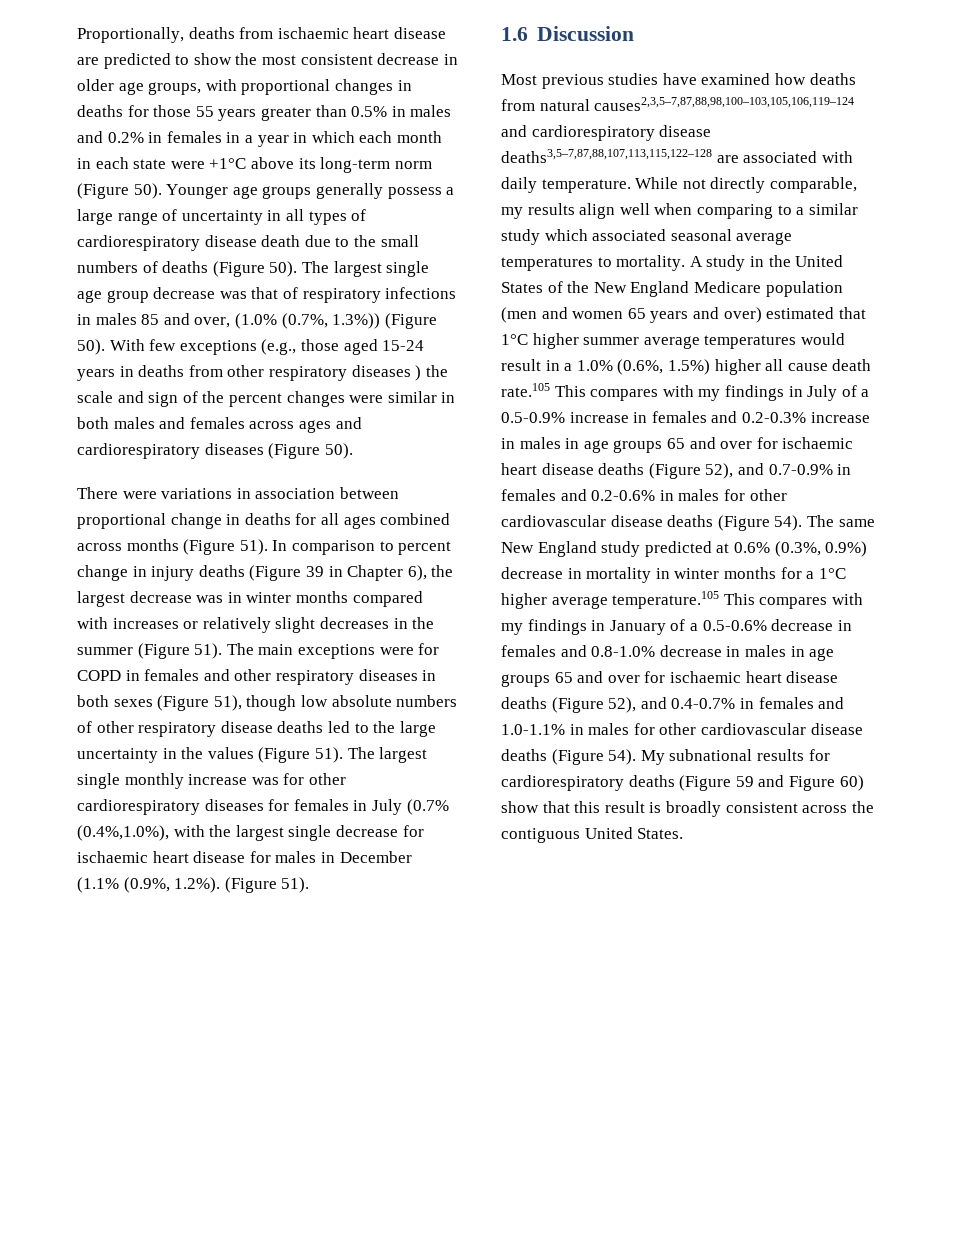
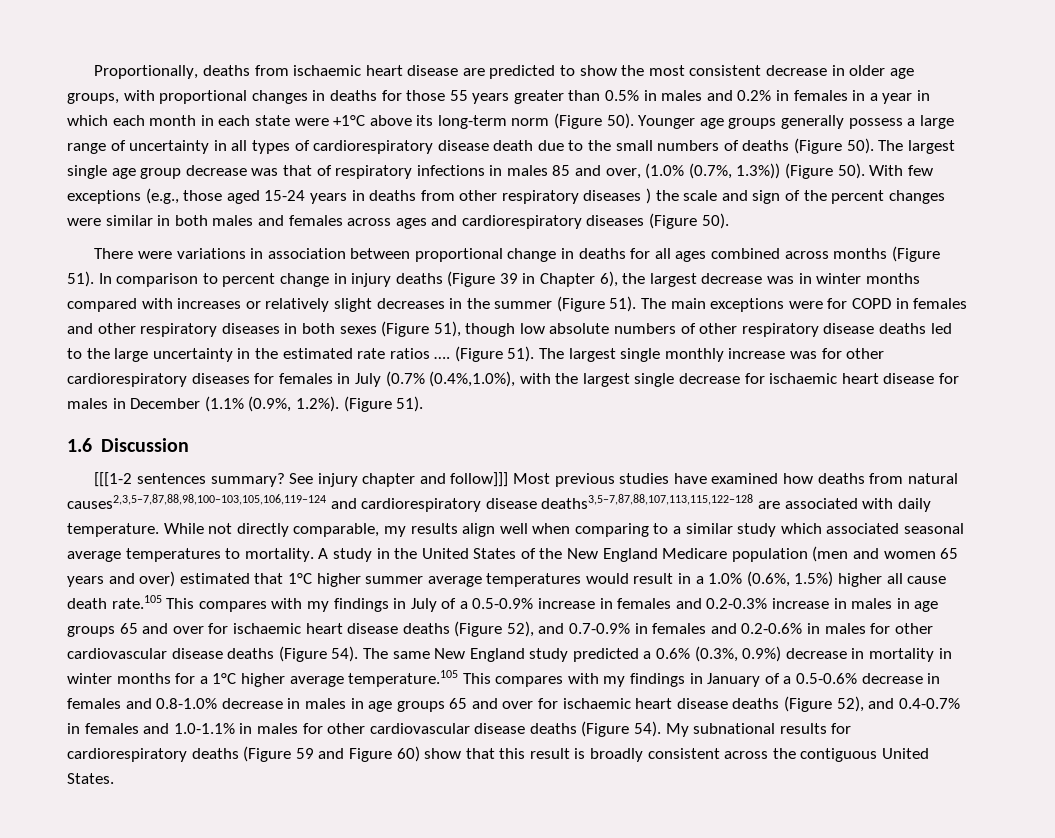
- The main exceptions were for COPD in females and other respiratory diseases in both sexes (Figure 51), though low absolute numbers of other respiratory disease deaths led to the large uncertainty in the values (Figure 51).
+ The main exceptions were for COPD in females and other respiratory diseases in both sexes (Figure 51), though low absolute numbers of other respiratory disease deaths led to the large uncertainty in the estimated rate ratios …. (Figure 51).
- Most previous studies have examined how deaths from natural causes2,3,5–7,87,88,98,100–103,105,106,119–124 and cardiorespiratory disease deaths3,5–7,87,88,107,113,115,122–128 are associated with daily temperature.
+ [[[1-2 sentences summary? See injury chapter and follow]]] Most previous studies have examined how deaths from natural causes2,3,5–7,87,88,98,100–103,105,106,119–124 and cardiorespiratory disease deaths3,5–7,87,88,107,113,115,122–128 are associated with daily temperature.
- The same New England study predicted at 0.6% (0.3%, 0.9%) decrease in mortality in winter months for a 1°C higher average temperature.105 This compares with my findings in January of a 0.5-0.6% decrease in females and 0.8-1.0% decrease in males in age groups 65 and over for ischaemic heart disease deaths (Figure 52), and 0.4-0.7% in females and 1.0-1.1% in males for other cardiovascular disease deaths (Figure 54).
+ The same New England study predicted a 0.6% (0.3%, 0.9%) decrease in mortality in winter months for a 1°C higher average temperature.105 This compares with my findings in January of a 0.5-0.6% decrease in females and 0.8-1.0% decrease in males in age groups 65 and over for ischaemic heart disease deaths (Figure 52), and 0.4-0.7% in females and 1.0-1.1% in males for other cardiovascular disease deaths (Figure 54).

